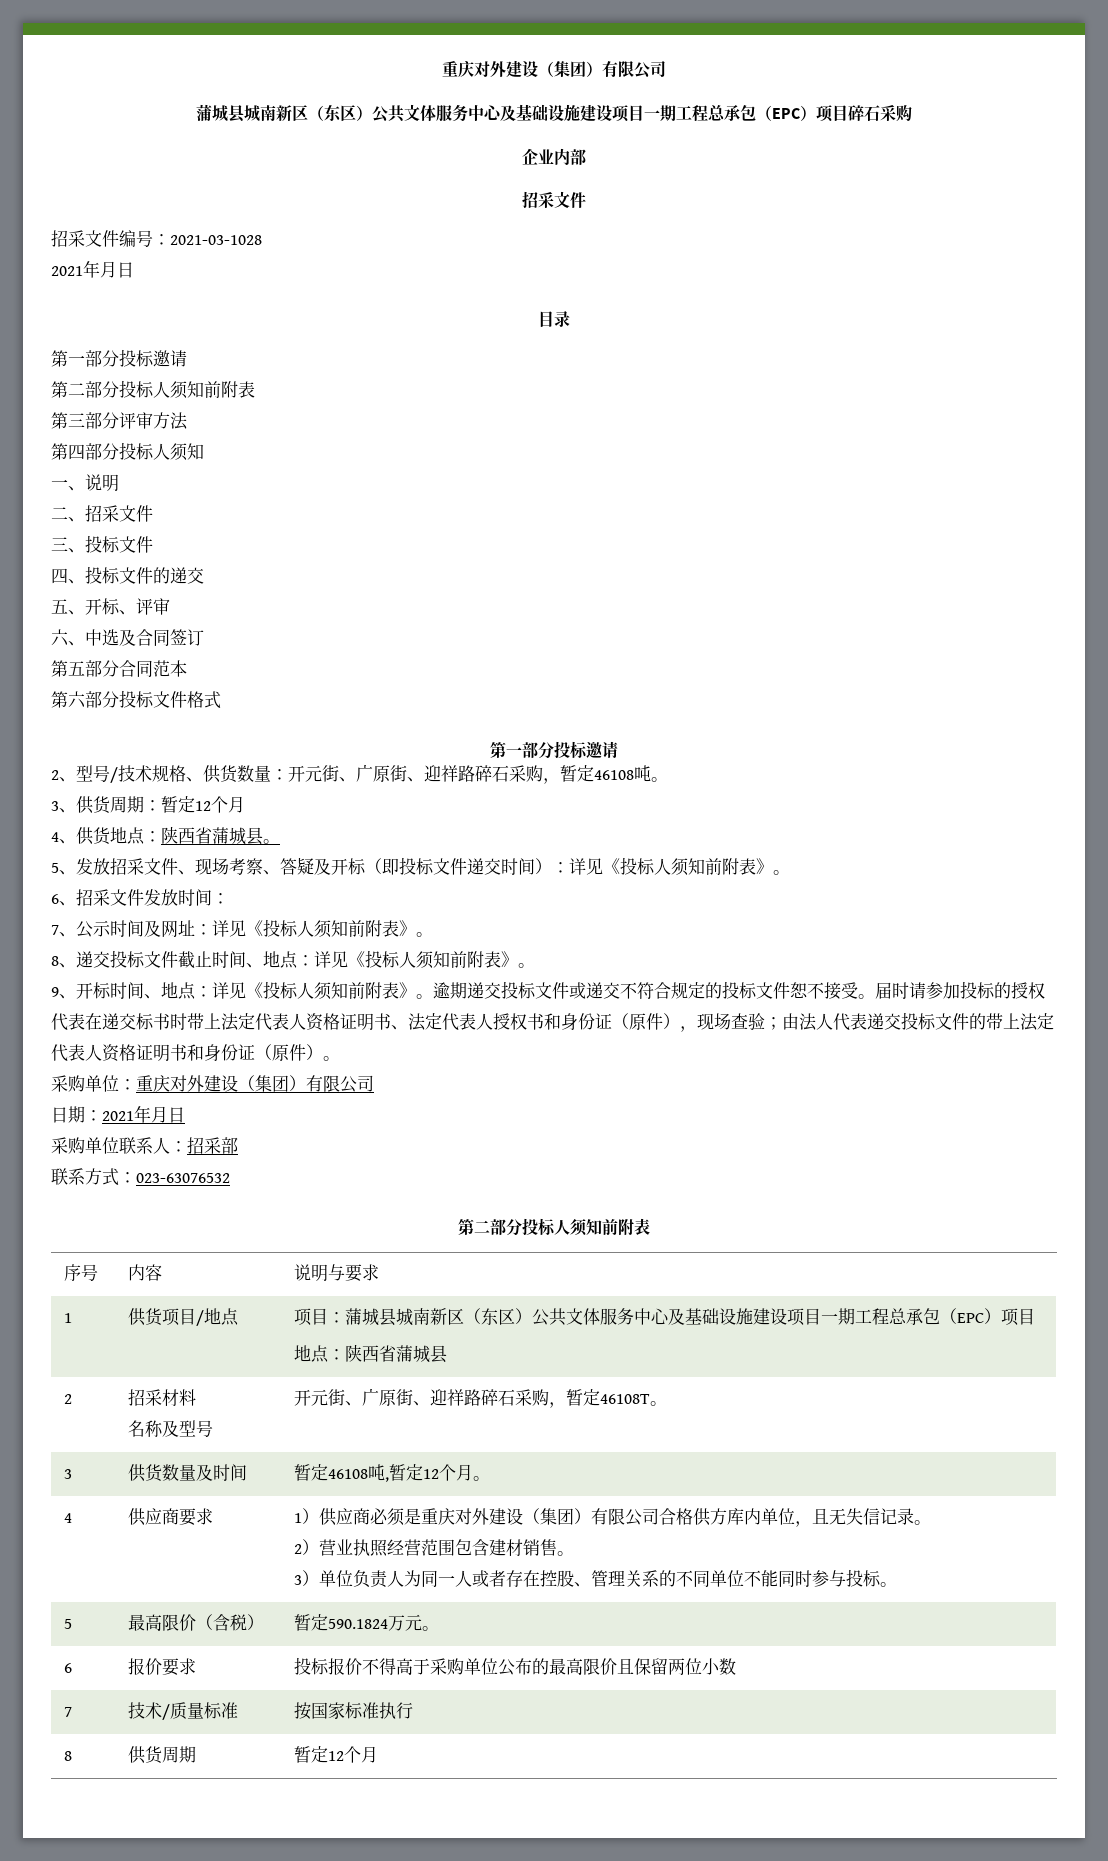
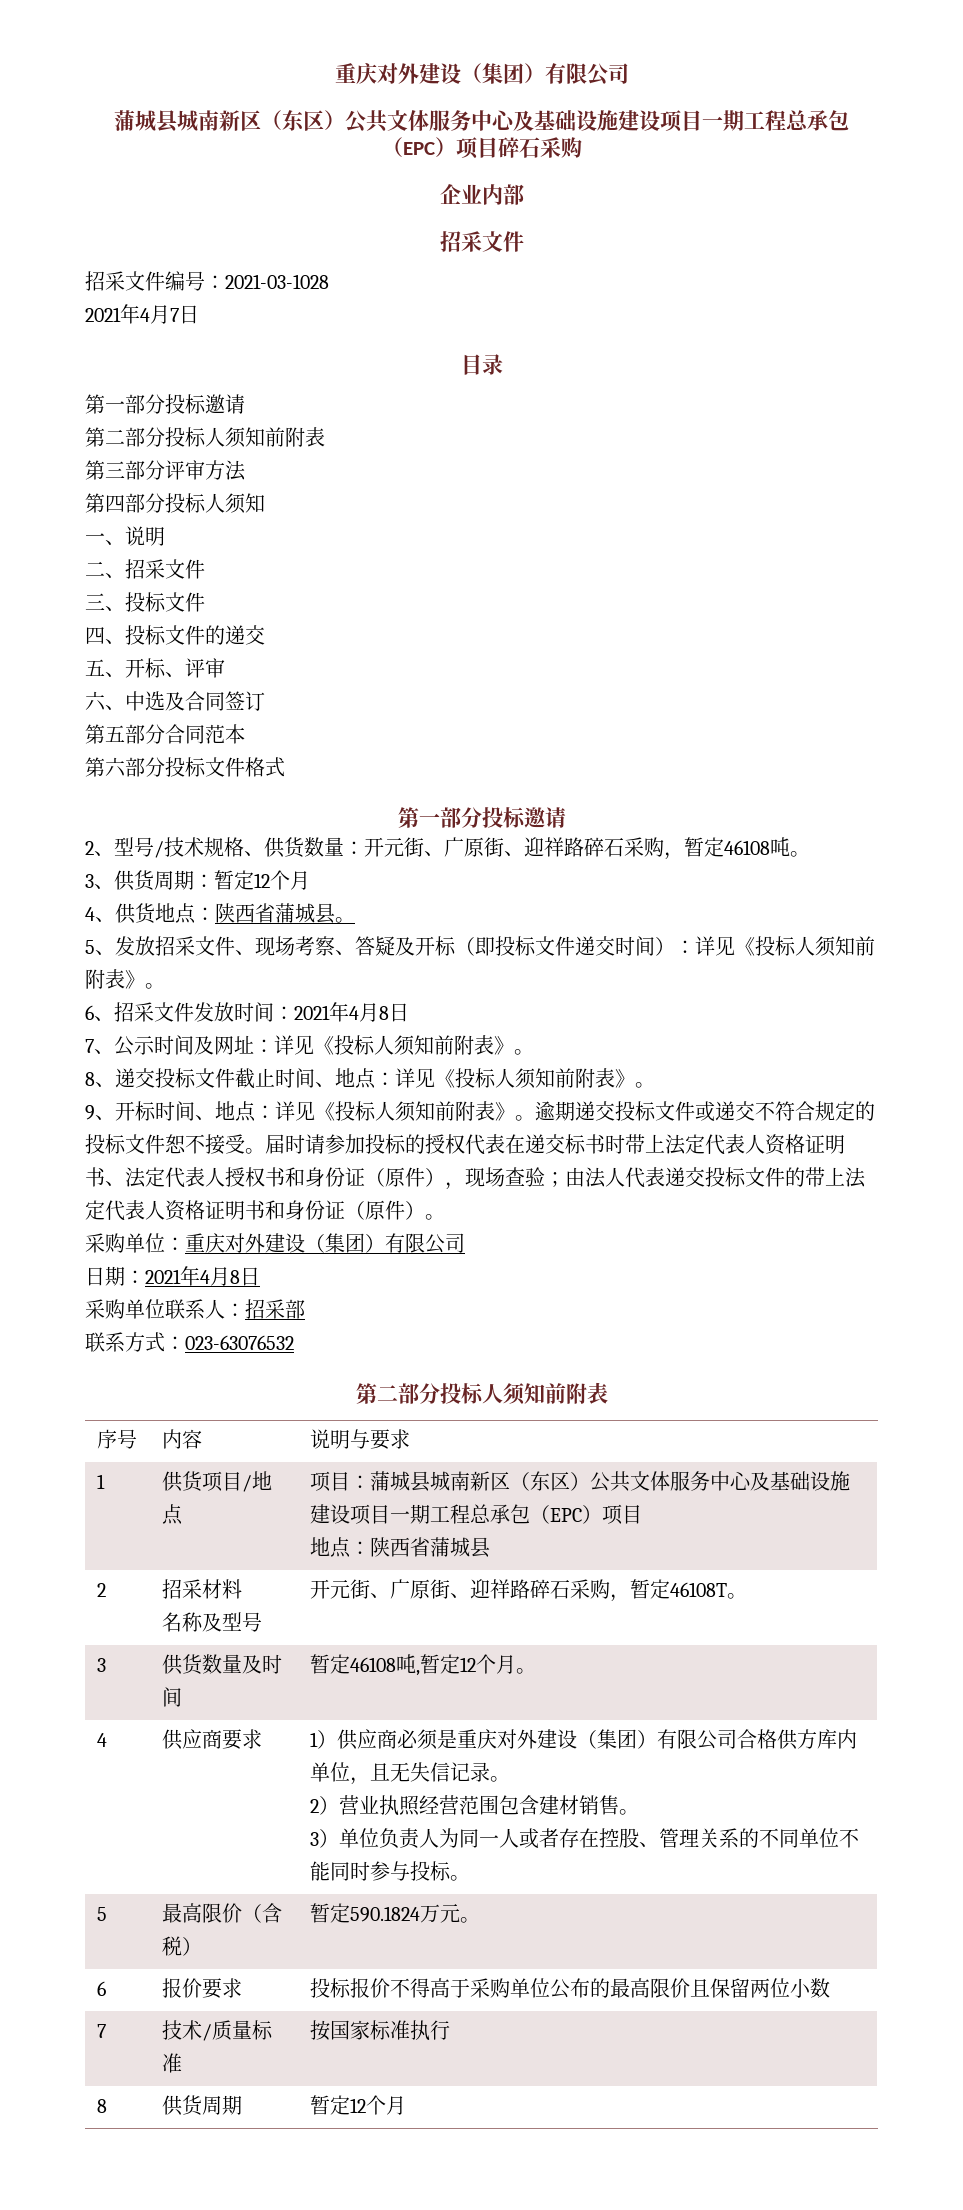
  招采文件编号：2021-03-1028
- 2021年月日
+ 2021年4月7日
- 6、招采文件发放时间：
+ 6、招采文件发放时间：2021年4月8日
- 日期：2021年月日
+ 日期：2021年4月8日

